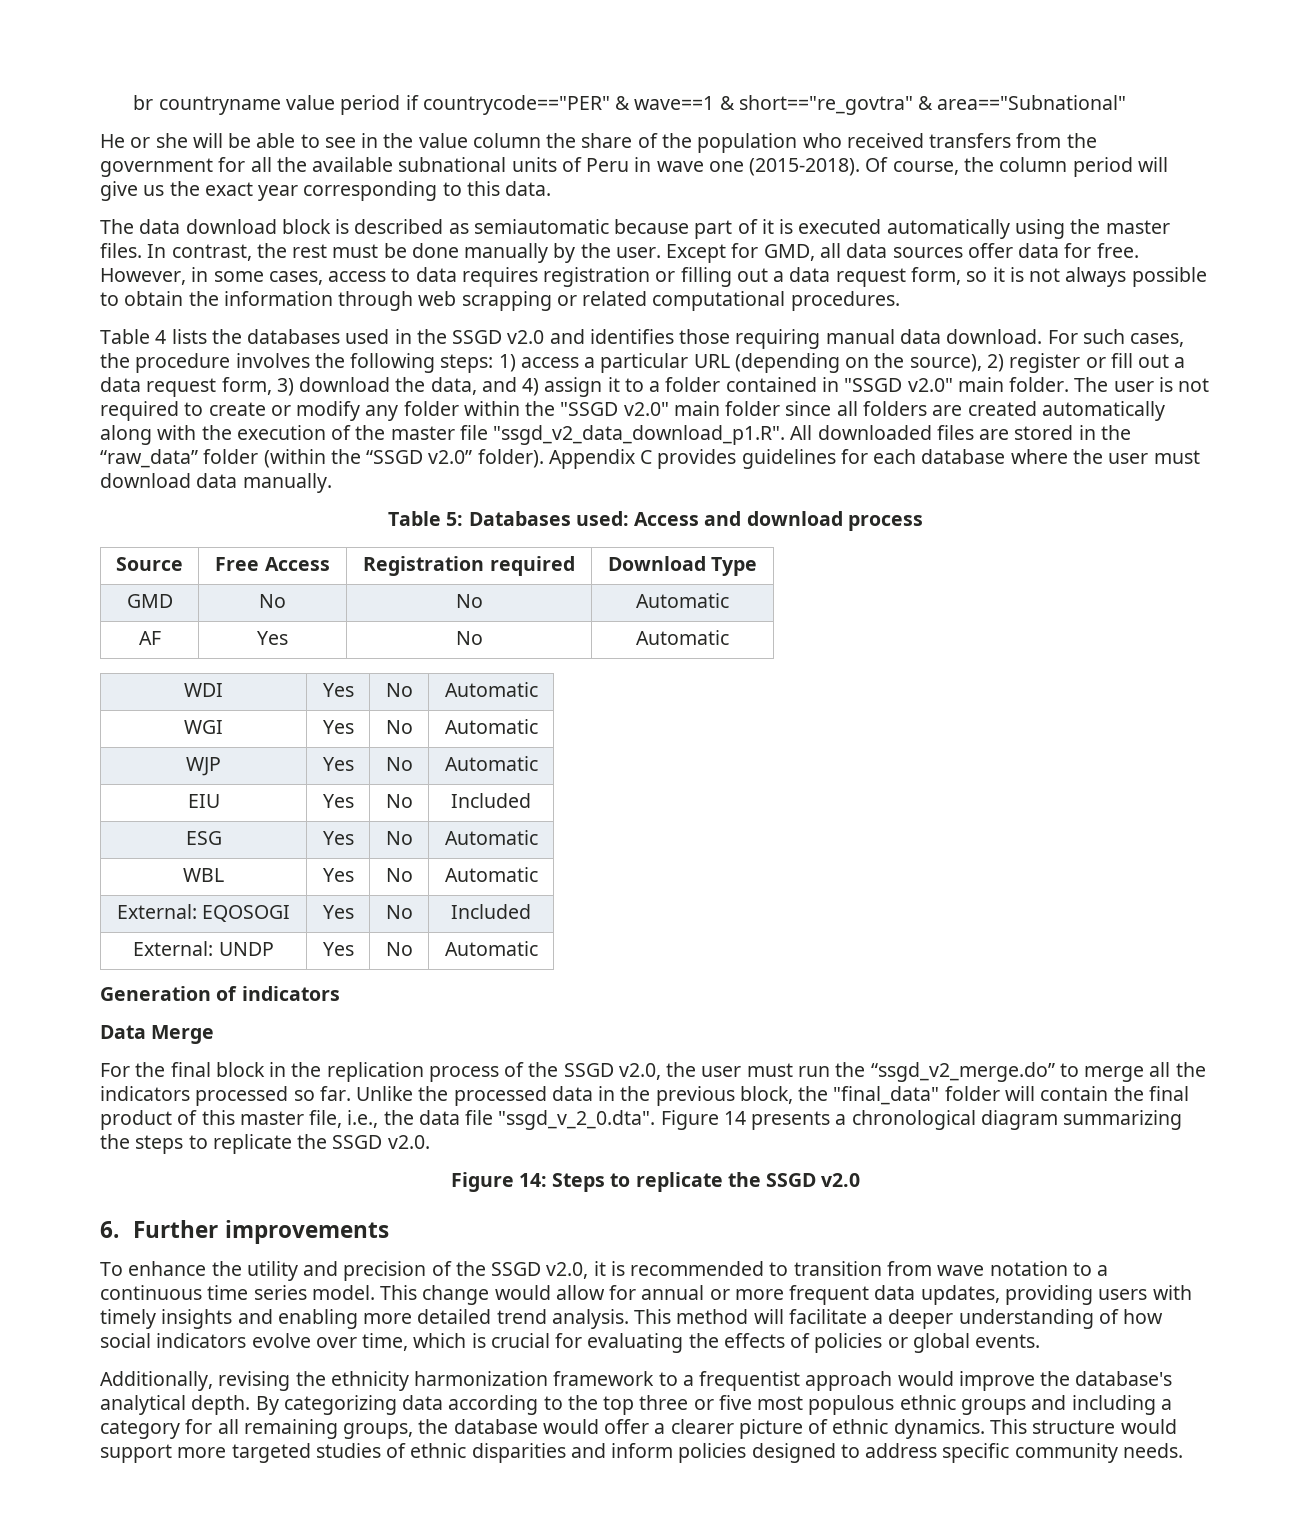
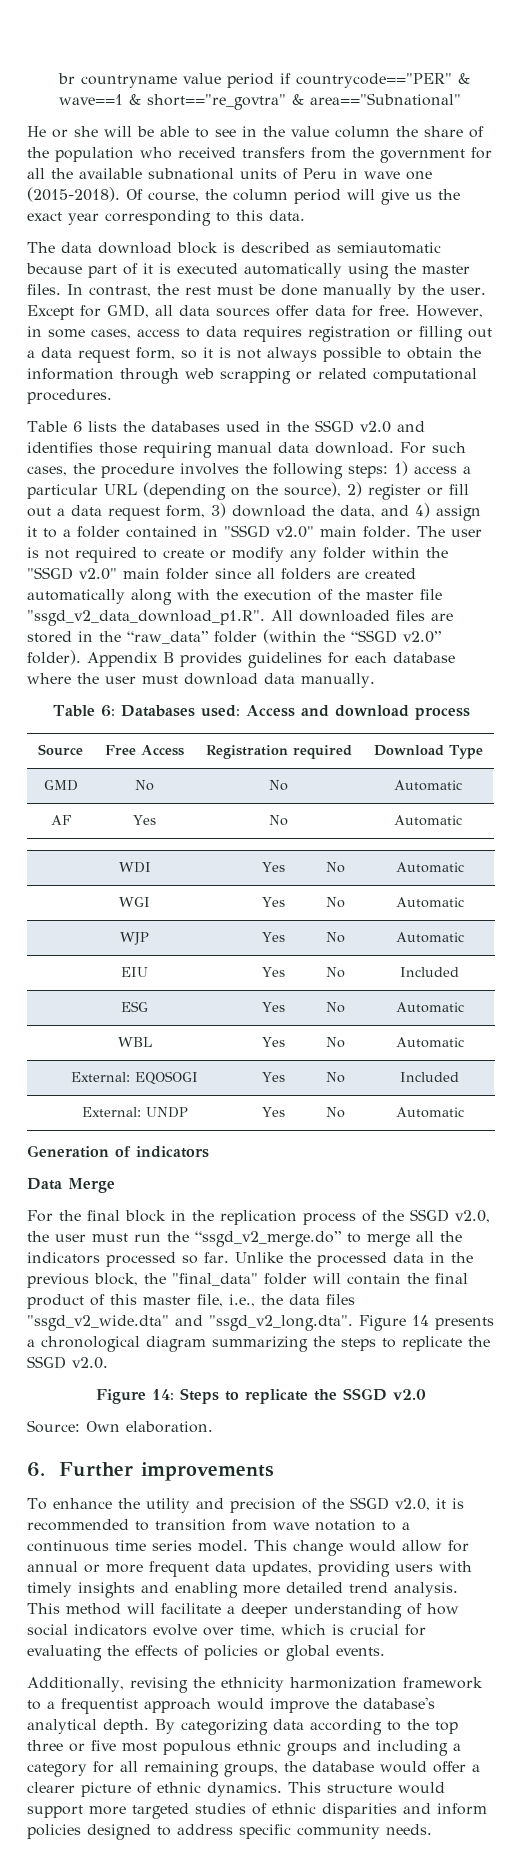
- Table 4 lists the databases used in the SSGD v2.0 and identifies those requiring manual data download.
+ Table 6 lists the databases used in the SSGD v2.0 and identifies those requiring manual data download.
- Appendix C provides guidelines for each database where the user must download data manually.
+ Appendix B provides guidelines for each database where the user must download data manually.
- Table 5: Databases used: Access and download process
+ Table 6: Databases used: Access and download process
- Unlike the processed data in the previous block, the "final_data" folder will contain the final product of this master file, i.e., the data file "ssgd_v_2_0.dta". Figure 14 presents a chronological diagram summarizing the steps to replicate the SSGD v2.0.
+ Unlike the processed data in the previous block, the "final_data" folder will contain the final product of this master file, i.e., the data files "ssgd_v2_wide.dta" and "ssgd_v2_long.dta". Figure 14 presents a chronological diagram summarizing the steps to replicate the SSGD v2.0.
+ Source: Own elaboration.

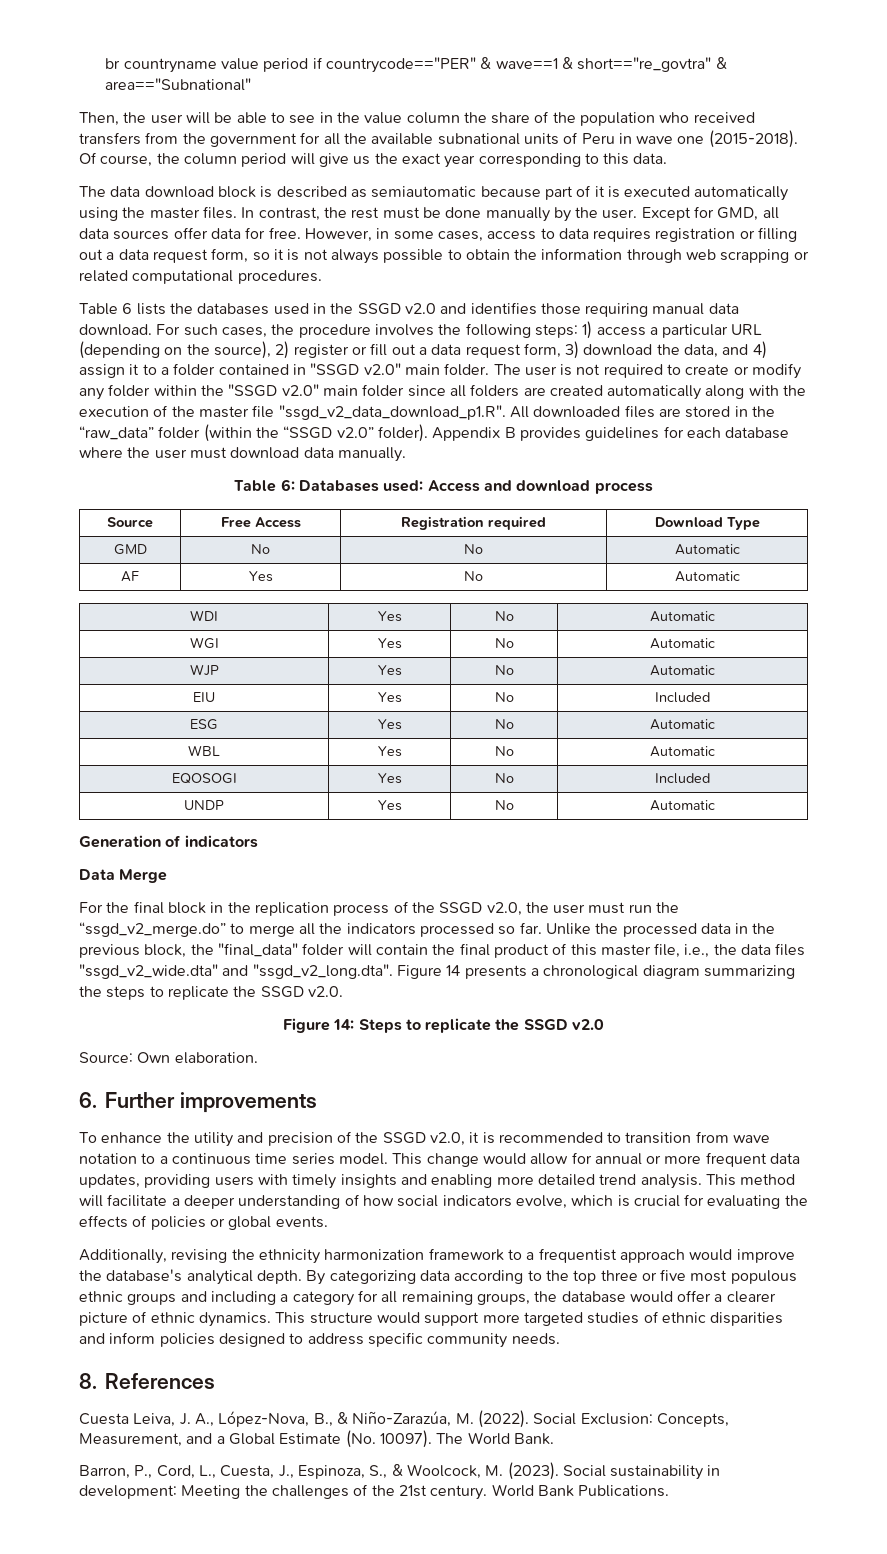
- He or she will be able to see in the value column the share of the population who received transfers from the government for all the available subnational units of Peru in wave one (2015-2018).
+ Then, the user will be able to see in the value column the share of the population who received transfers from the government for all the available subnational units of Peru in wave one (2015-2018).
- External: EQOSOGI | Yes | No | Included
+ EQOSOGI | Yes | No | Included
- External: UNDP | Yes | No | Automatic
+ UNDP | Yes | No | Automatic
- This method will facilitate a deeper understanding of how social indicators evolve over time, which is crucial for evaluating the effects of policies or global events.
+ This method will facilitate a deeper understanding of how social indicators evolve, which is crucial for evaluating the effects of policies or global events.
+ 8. References
+ Cuesta Leiva, J. A., López-Nova, B., & Niño-Zarazúa, M. (2022). Social Exclusion: Concepts, Measurement, and a Global Estimate (No. 10097). The World Bank.
+ Barron, P., Cord, L., Cuesta, J., Espinoza, S., & Woolcock, M. (2023). Social sustainability in development: Meeting the challenges of the 21st century. World Bank Publications.

